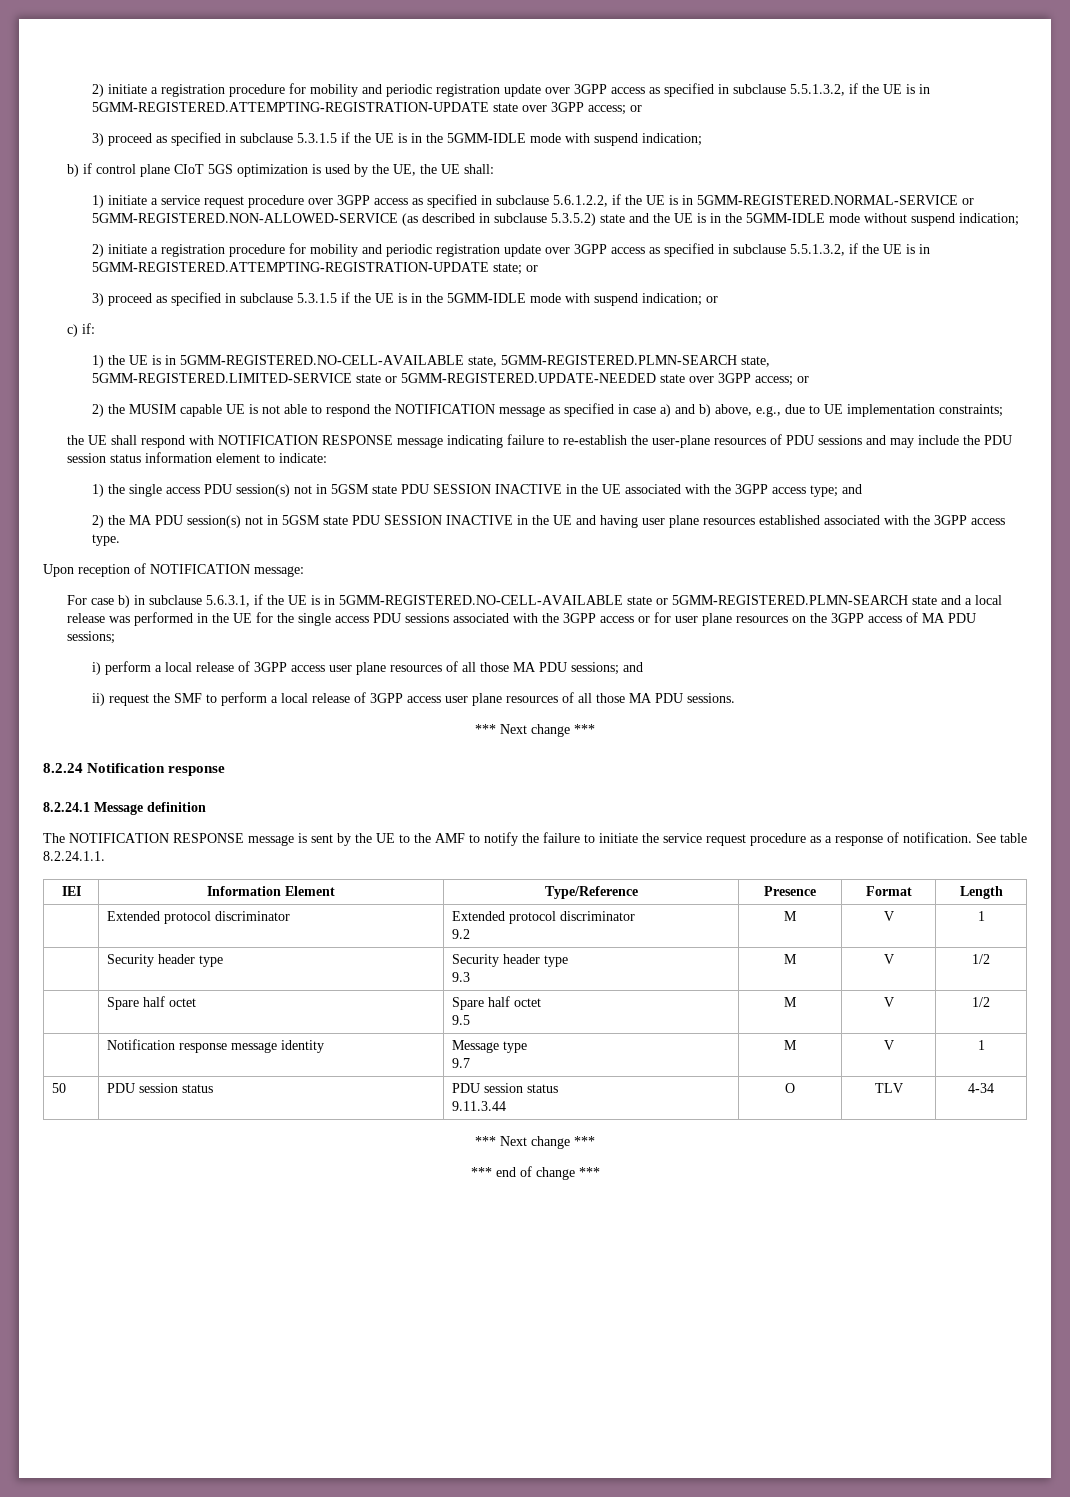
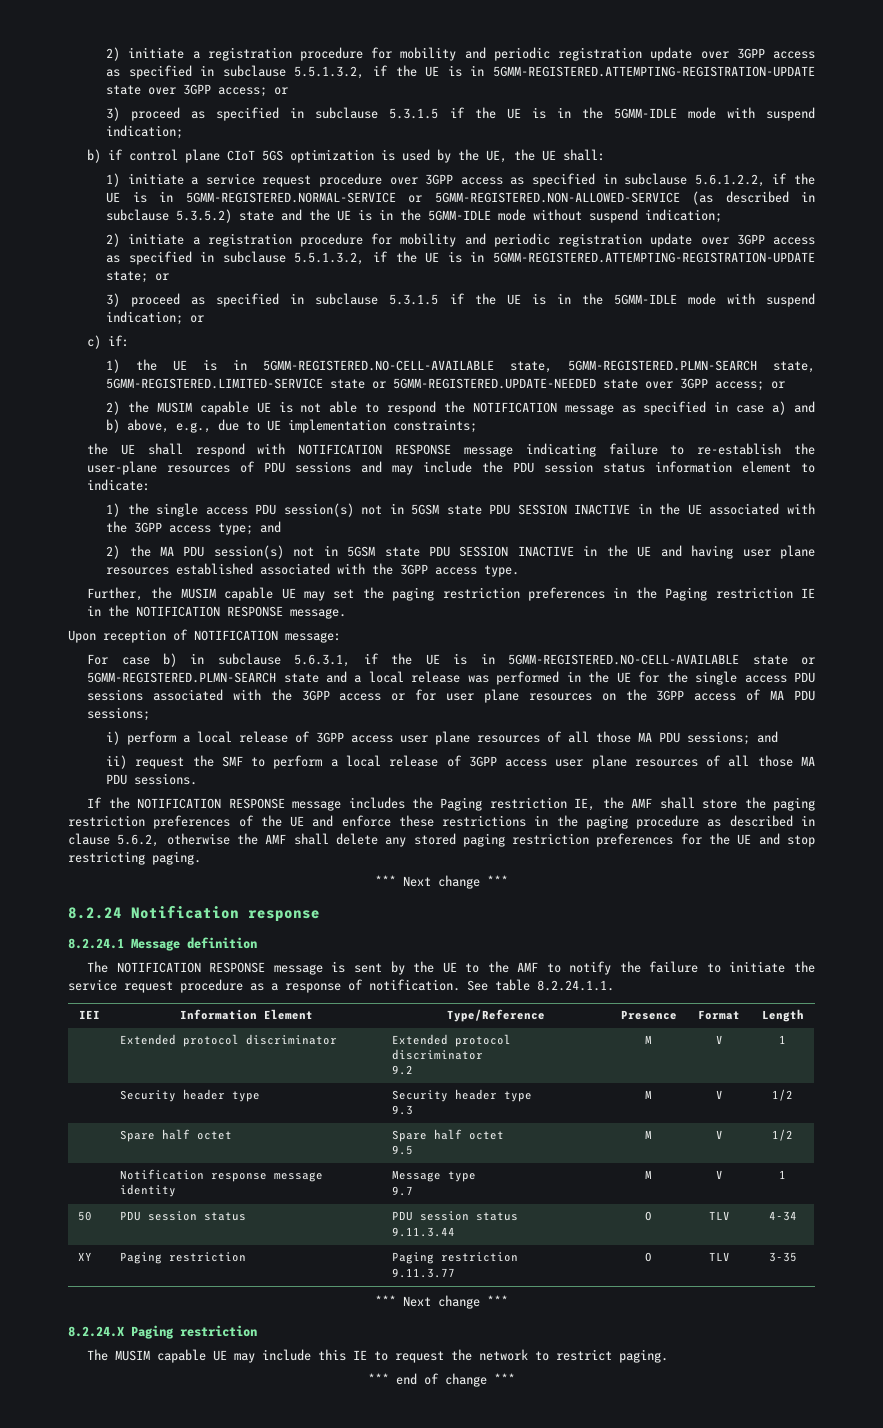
+ Further, the MUSIM capable UE may set the paging restriction preferences in the Paging restriction IE in the NOTIFICATION RESPONSE message.
+ If the NOTIFICATION RESPONSE message includes the Paging restriction IE, the AMF shall store the paging restriction preferences of the UE and enforce these restrictions in the paging procedure as described in clause 5.6.2, otherwise the AMF shall delete any stored paging restriction preferences for the UE and stop restricting paging.
  50 | PDU session status | PDU session status
  9.11.3.44 | O | TLV | 4-34
+ XY | Paging restriction | Paging restriction
+ 9.11.3.77 | O | TLV | 3-35
  *** Next change ***
+ 8.2.24.X Paging restriction
+ The MUSIM capable UE may include this IE to request the network to restrict paging.

